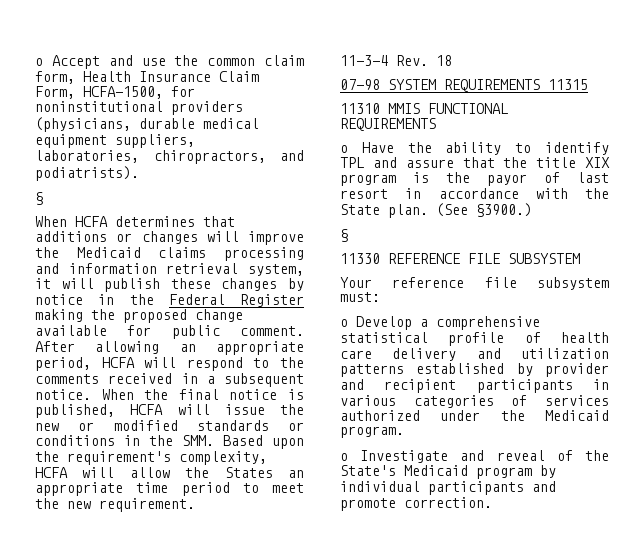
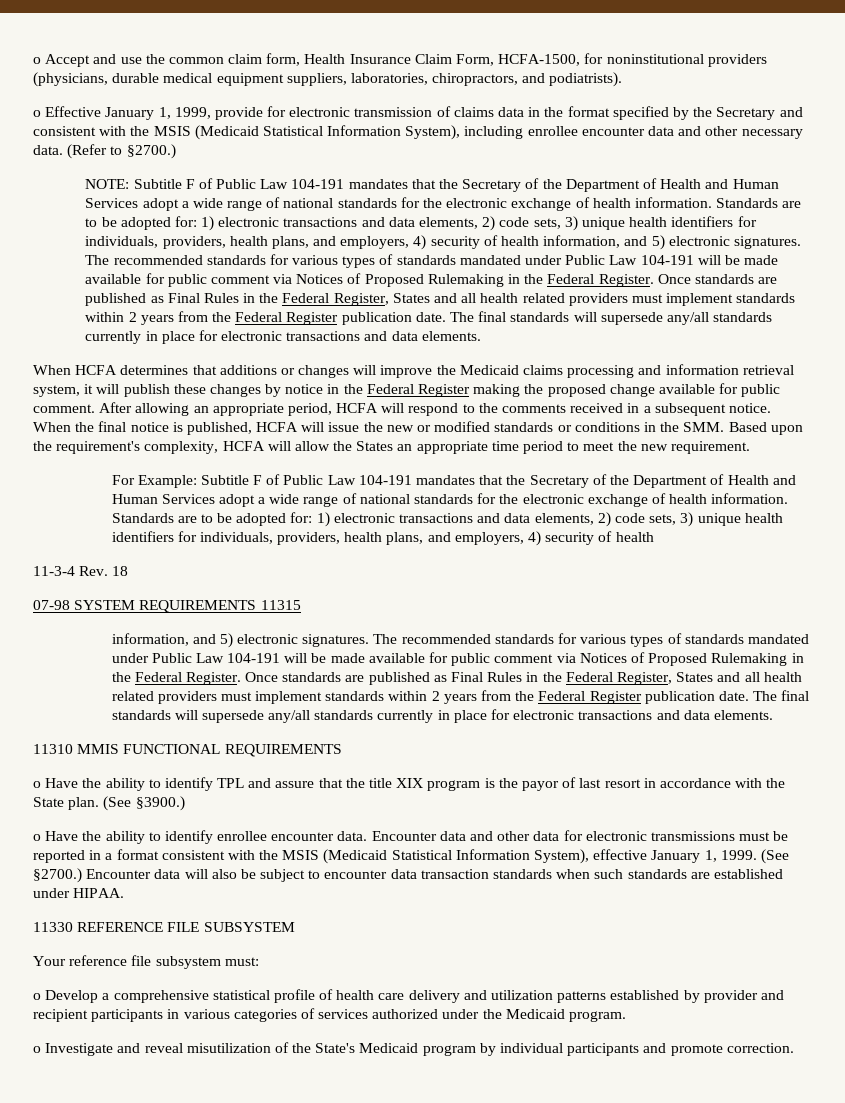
  o Accept and use the common claim form, Health Insurance Claim Form, HCFA-1500, for noninstitutional providers (physicians, durable medical equipment suppliers, laboratories, chiropractors, and podiatrists).
- §
+ o Effective January 1, 1999, provide for electronic transmission of claims data in the format specified by the Secretary and consistent with the MSIS (Medicaid Statistical Information System), including enrollee encounter data and other necessary data. (Refer to §2700.)
+ NOTE: Subtitle F of Public Law 104-191 mandates that the Secretary of the Department of Health and Human Services adopt a wide range of national standards for the electronic exchange of health information. Standards are to be adopted for: 1) electronic transactions and data elements, 2) code sets, 3) unique health identifiers for individuals, providers, health plans, and employers, 4) security of health information, and 5) electronic signatures. The recommended standards for various types of standards mandated under Public Law 104-191 will be made available for public comment via Notices of Proposed Rulemaking in the Federal Register. Once standards are published as Final Rules in the Federal Register, States and all health related providers must implement standards within 2 years from the Federal Register publication date. The final standards will supersede any/all standards currently in place for electronic transactions and data elements.
+ For Example: Subtitle F of Public Law 104-191 mandates that the Secretary of the Department of Health and Human Services adopt a wide range of national standards for the electronic exchange of health information. Standards are to be adopted for: 1) electronic transactions and data elements, 2) code sets, 3) unique health identifiers for individuals, providers, health plans, and employers, 4) security of health
  07-98 SYSTEM REQUIREMENTS 11315
+ information, and 5) electronic signatures. The recommended standards for various types of standards mandated under Public Law 104-191 will be made available for public comment via Notices of Proposed Rulemaking in the Federal Register. Once standards are published as Final Rules in the Federal Register, States and all health related providers must implement standards within 2 years from the Federal Register publication date. The final standards will supersede any/all standards currently in place for electronic transactions and data elements.
  (See §3900.)
- §
+ o Have the ability to identify enrollee encounter data. Encounter data and other data for electronic transmissions must be reported in a format consistent with the MSIS (Medicaid Statistical Information System), effective January 1, 1999. (See §2700.) Encounter data will also be subject to encounter data transaction standards when such standards are established under HIPAA.
- o Investigate and reveal of the State's Medicaid program by individual participants and promote correction.
+ o Investigate and reveal misutilization of the State's Medicaid program by individual participants and promote correction.

